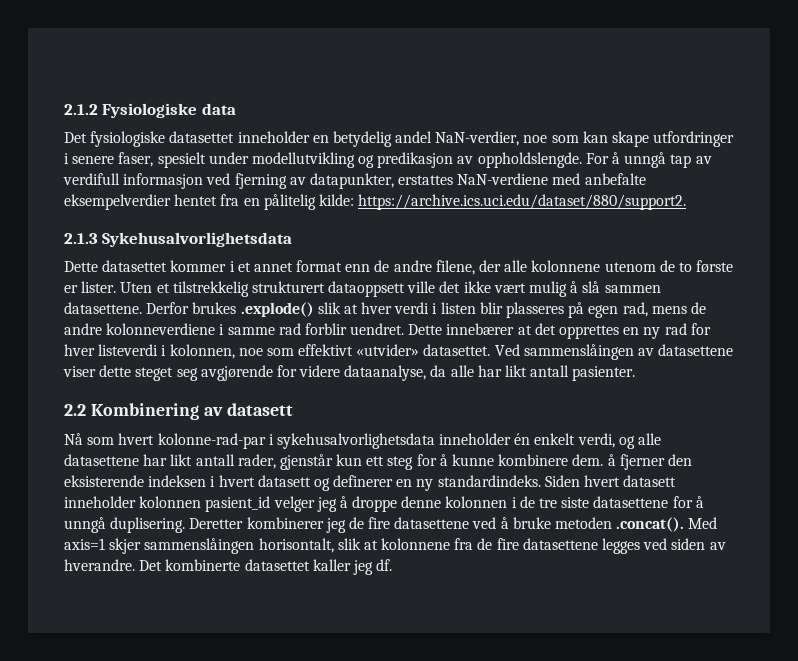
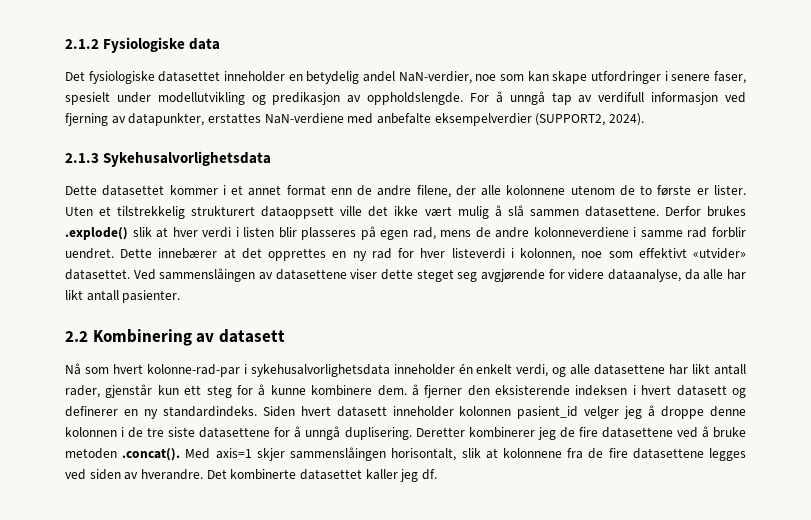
- For å unngå tap av verdifull informasjon ved fjerning av datapunkter, erstattes NaN-verdiene med anbefalte eksempelverdier hentet fra en pålitelig kilde: https://archive.ics.uci.edu/dataset/880/support2.
+ For å unngå tap av verdifull informasjon ved fjerning av datapunkter, erstattes NaN-verdiene med anbefalte eksempelverdier (SUPPORT2, 2024).

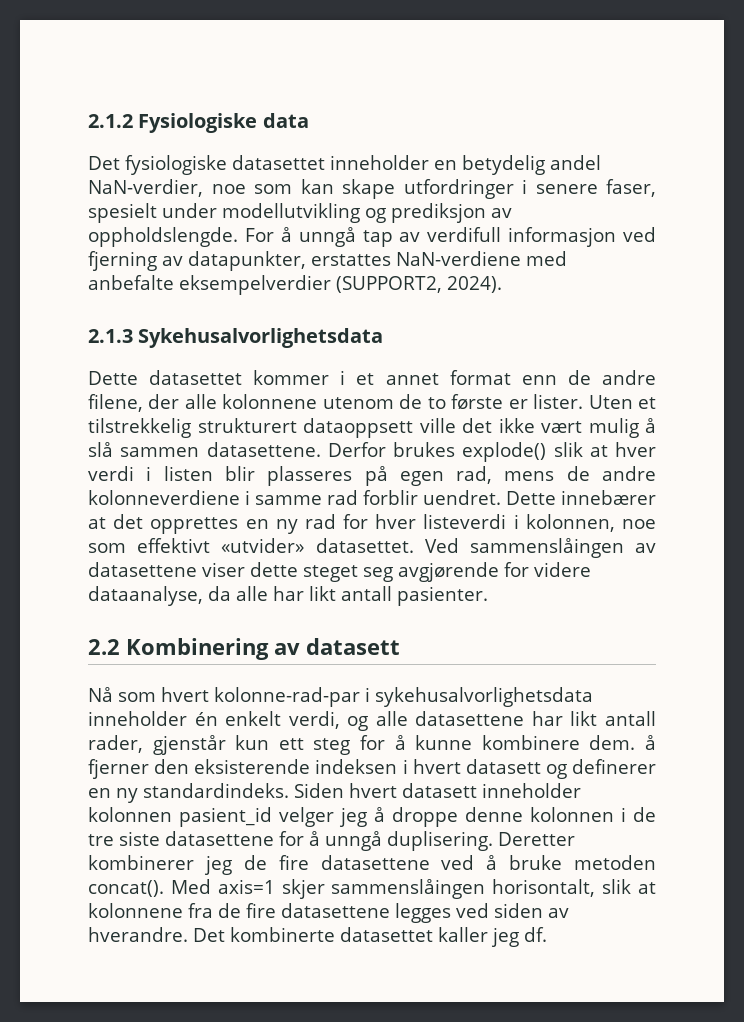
- Det fysiologiske datasettet inneholder en betydelig andel NaN-verdier, noe som kan skape utfordringer i senere faser, spesielt under modellutvikling og predikasjon av oppholdslengde.
+ Det fysiologiske datasettet inneholder en betydelig andel NaN-verdier, noe som kan skape utfordringer i senere faser, spesielt under modellutvikling og prediksjon av oppholdslengde.
- Derfor brukes .explode() slik at hver verdi i listen blir plasseres på egen rad, mens de andre kolonneverdiene i samme rad forblir uendret.
+ Derfor brukes explode() slik at hver verdi i listen blir plasseres på egen rad, mens de andre kolonneverdiene i samme rad forblir uendret.
- Deretter kombinerer jeg de fire datasettene ved å bruke metoden .concat(). Med axis=1 skjer sammenslåingen horisontalt, slik at kolonnene fra de fire datasettene legges ved siden av hverandre.
+ Deretter kombinerer jeg de fire datasettene ved å bruke metoden concat(). Med axis=1 skjer sammenslåingen horisontalt, slik at kolonnene fra de fire datasettene legges ved siden av hverandre.

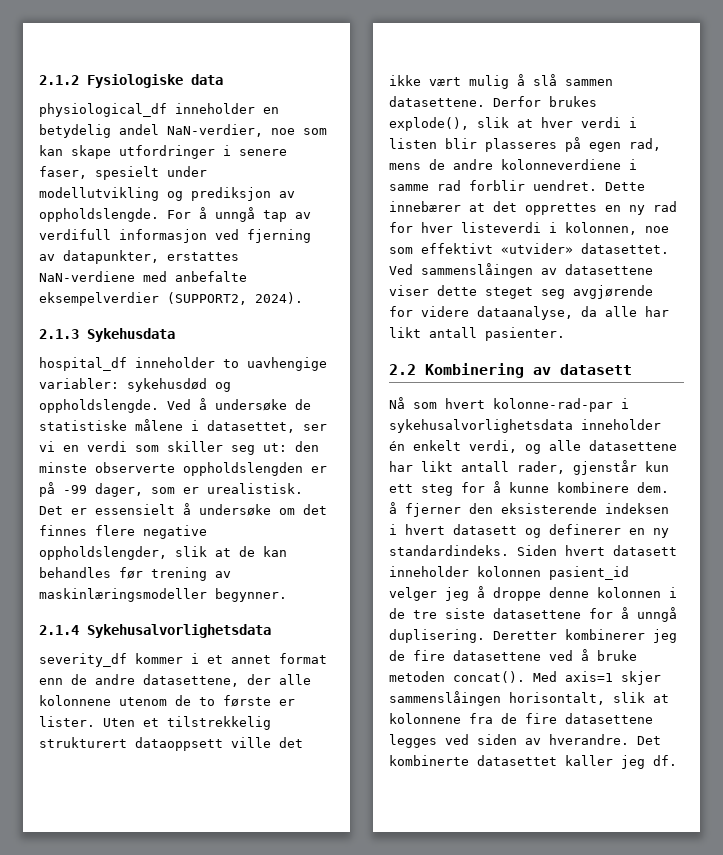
- Det fysiologiske datasettet inneholder en betydelig andel NaN-verdier, noe som kan skape utfordringer i senere faser, spesielt under modellutvikling og prediksjon av oppholdslengde.
+ physiological_df inneholder en betydelig andel NaN-verdier, noe som kan skape utfordringer i senere faser, spesielt under modellutvikling og prediksjon av oppholdslengde.
- 2.1.3 Sykehusalvorlighetsdata
+ 2.1.3 Sykehusdata
+ hospital_df inneholder to uavhengige variabler: sykehusdød og oppholdslengde. Ved å undersøke de statistiske målene i datasettet, ser vi en verdi som skiller seg ut: den minste observerte oppholdslengden er på -99 dager, som er urealistisk. Det er essensielt å undersøke om det finnes flere negative oppholdslengder, slik at de kan behandles før trening av maskinlæringsmodeller begynner.
+ 2.1.4 Sykehusalvorlighetsdata
- Dette datasettet kommer i et annet format enn de andre filene, der alle kolonnene utenom de to første er lister.
+ severity_df kommer i et annet format enn de andre datasettene, der alle kolonnene utenom de to første er lister.
- Derfor brukes explode() slik at hver verdi i listen blir plasseres på egen rad, mens de andre kolonneverdiene i samme rad forblir uendret.
+ Derfor brukes explode(), slik at hver verdi i listen blir plasseres på egen rad, mens de andre kolonneverdiene i samme rad forblir uendret.

